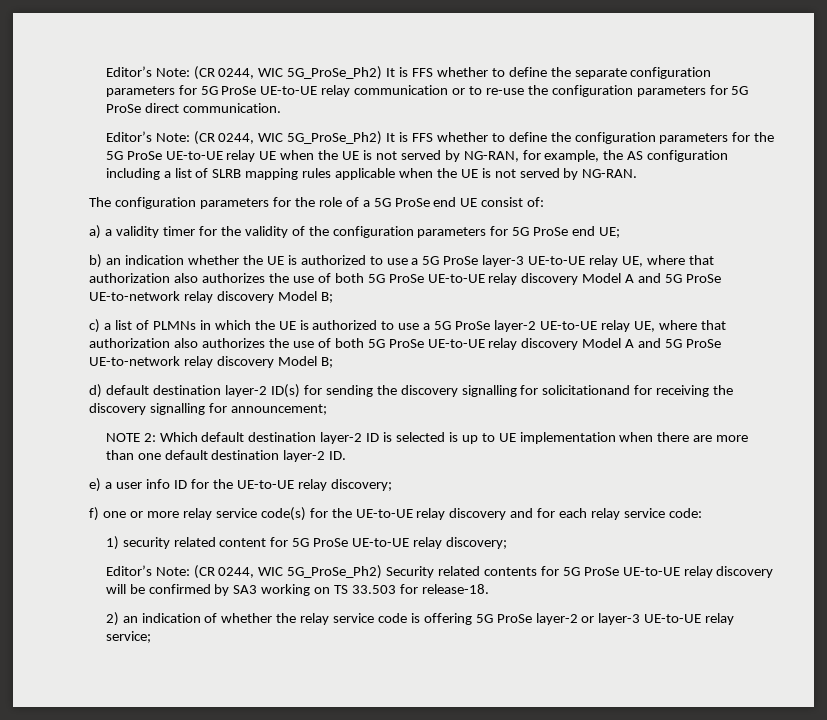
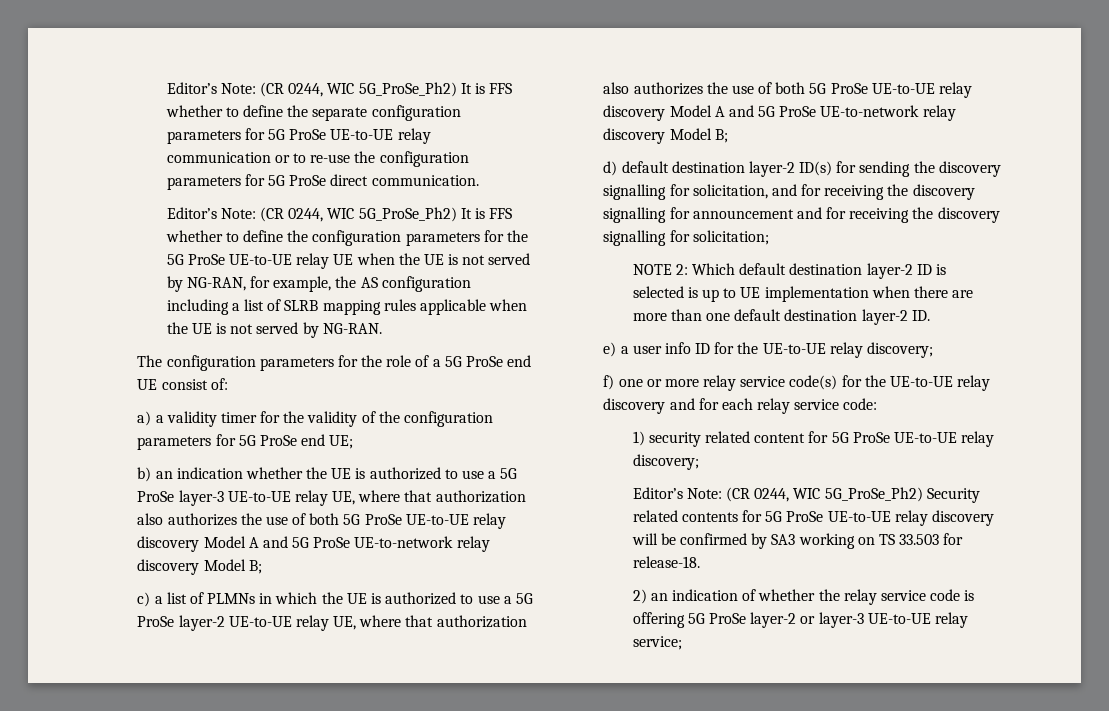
- d) default destination layer-2 ID(s) for sending the discovery signalling for solicitationand for receiving the discovery signalling for announcement;
+ d) default destination layer-2 ID(s) for sending the discovery signalling for solicitation, and for receiving the discovery signalling for announcement and for receiving the discovery signalling for solicitation;

